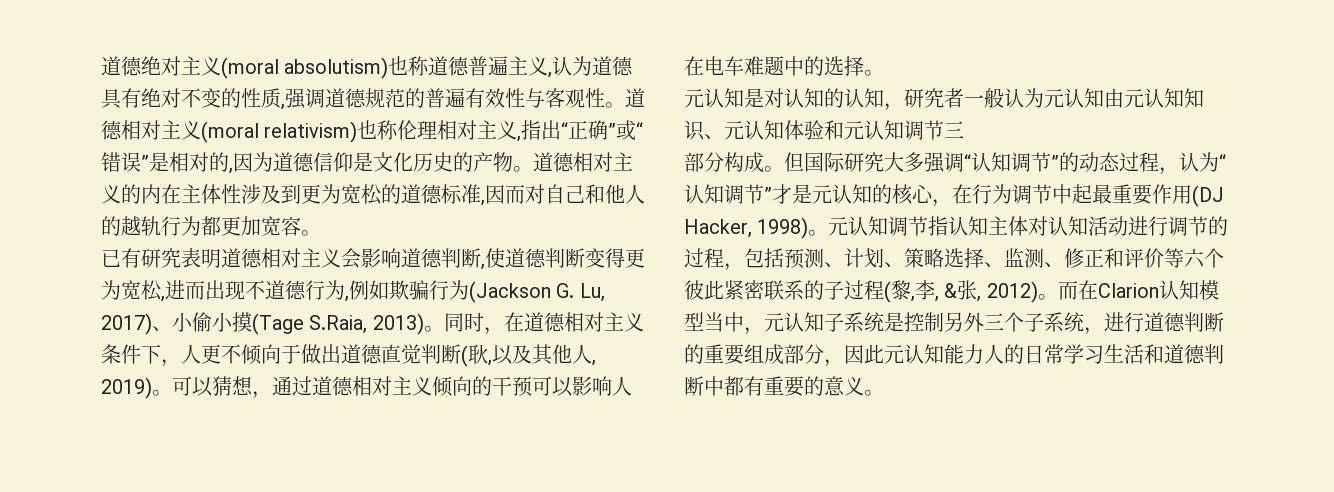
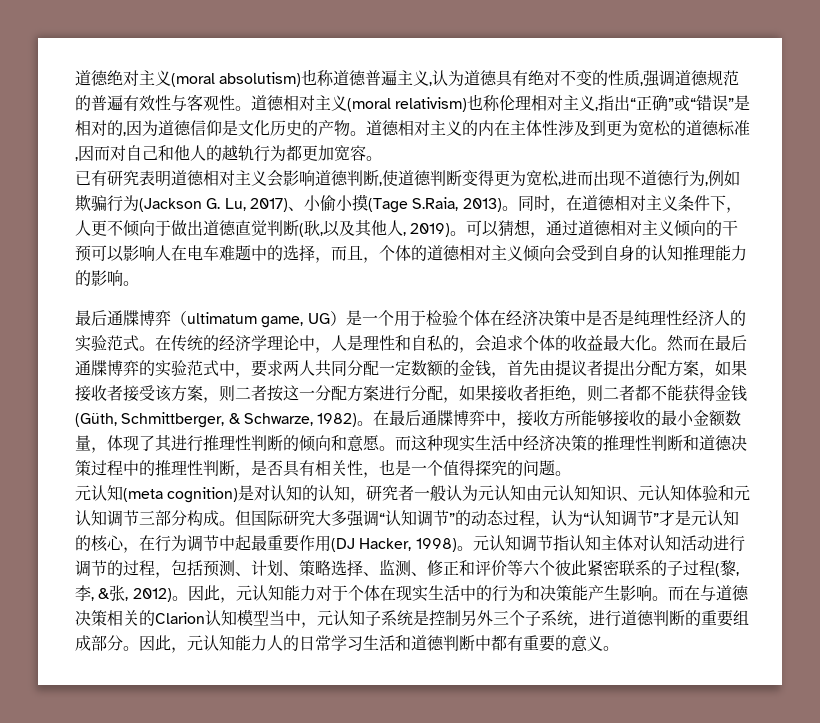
- 可以猜想，通过道德相对主义倾向的干预可以影响人在电车难题中的选择。
+ 可以猜想，通过道德相对主义倾向的干预可以影响人在电车难题中的选择，而且，个体的道德相对主义倾向会受到自身的认知推理能力的影响。
+ 最后通牒博弈（ultimatum game, UG）是一个用于检验个体在经济决策中是否是纯理性经济人的实验范式。在传统的经济学理论中，人是理性和自私的，会追求个体的收益最大化。然而在最后通牒博弈的实验范式中，要求两人共同分配一定数额的金钱，首先由提议者提出分配方案，如果接收者接受该方案，则二者按这一分配方案进行分配，如果接收者拒绝，则二者都不能获得金钱(Güth, Schmittberger, & Schwarze, 1982)。在最后通牒博弈中，接收方所能够接收的最小金额数量，体现了其进行推理性判断的倾向和意愿。而这种现实生活中经济决策的推理性判断和道德决策过程中的推理性判断，是否具有相关性，也是一个值得探究的问题。
- 元认知是对认知的认知，研究者一般认为元认知由元认知知识、元认知体验和元认知调节三
- 部分构成。
+ 元认知(meta cognition)是对认知的认知，研究者一般认为元认知由元认知知识、元认知体验和元认知调节三部分构成。
- 而在Clarion认知模型当中，元认知子系统是控制另外三个子系统，进行道德判断的重要组成部分，因此元认知能力人的日常学习生活和道德判断中都有重要的意义。
+ 因此，元认知能力对于个体在现实生活中的行为和决策能产生影响。而在与道德决策相关的Clarion认知模型当中，元认知子系统是控制另外三个子系统，进行道德判断的重要组成部分。因此，元认知能力人的日常学习生活和道德判断中都有重要的意义。

